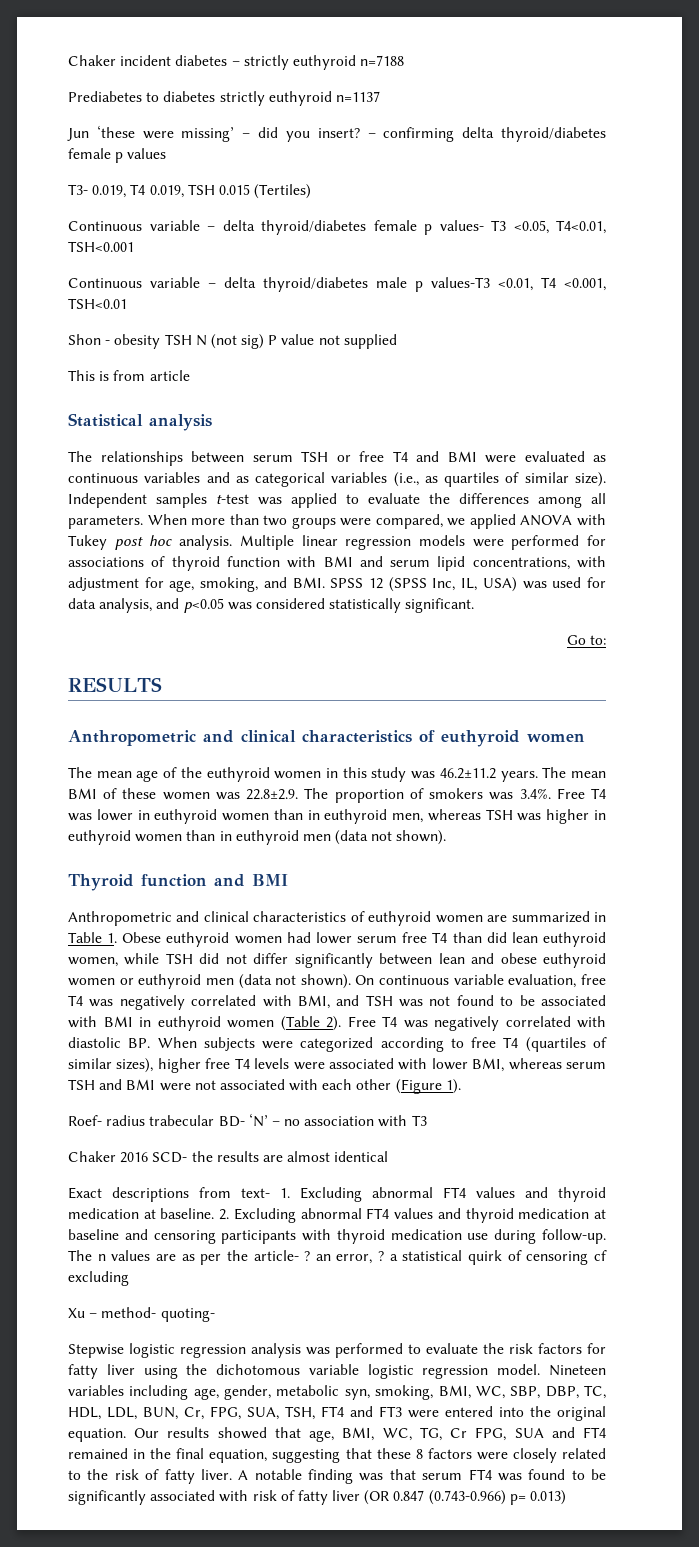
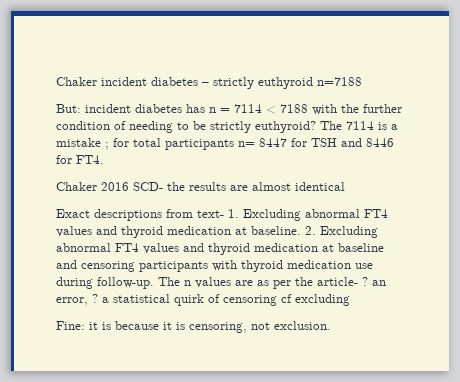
- Prediabetes to diabetes strictly euthyroid n=1137
- Jun ‘these were missing’ – did you insert? – confirming delta thyroid/diabetes female p values
- T3- 0.019, T4 0.019, TSH 0.015 (Tertiles)
- Continuous variable – delta thyroid/diabetes female p values- T3 <0.05, T4<0.01, TSH<0.001
- Continuous variable – delta thyroid/diabetes male p values-T3 <0.01, T4 <0.001, TSH<0.01
- Shon - obesity TSH N (not sig) P value not supplied
- This is from article
- Statistical analysis
- The relationships between serum TSH or free T4 and BMI were evaluated as continuous variables and as categorical variables (i.e., as quartiles of similar size). Independent samples t-test was applied to evaluate the differences among all parameters. When more than two groups were compared, we applied ANOVA with Tukey post hoc analysis. Multiple linear regression models were performed for associations of thyroid function with BMI and serum lipid concentrations, with adjustment for age, smoking, and BMI. SPSS 12 (SPSS Inc, IL, USA) was used for data analysis, and p<0.05 was considered statistically significant.
- Go to:
- RESULTS
- Anthropometric and clinical characteristics of euthyroid women
- The mean age of the euthyroid women in this study was 46.2±11.2 years. The mean BMI of these women was 22.8±2.9. The proportion of smokers was 3.4%. Free T4 was lower in euthyroid women than in euthyroid men, whereas TSH was higher in euthyroid women than in euthyroid men (data not shown).
- Thyroid function and BMI
- Anthropometric and clinical characteristics of euthyroid women are summarized in Table 1. Obese euthyroid women had lower serum free T4 than did lean euthyroid women, while TSH did not differ significantly between lean and obese euthyroid women or euthyroid men (data not shown). On continuous variable evaluation, free T4 was negatively correlated with BMI, and TSH was not found to be associated with BMI in euthyroid women (Table 2). Free T4 was negatively correlated with diastolic BP. When subjects were categorized according to free T4 (quartiles of similar sizes), higher free T4 levels were associated with lower BMI, whereas serum TSH and BMI were not associated with each other (Figure 1).
- Roef- radius trabecular BD- ‘N’ – no association with T3
+ But: incident diabetes has n = 7114 < 7188 with the further condition of needing to be strictly euthyroid? The 7114 is a mistake ; for total participants n= 8447 for TSH and 8446 for FT4.
- Xu – method- quoting-
- Stepwise logistic regression analysis was performed to evaluate the risk factors for fatty liver using the dichotomous variable logistic regression model. Nineteen variables including age, gender, metabolic syn, smoking, BMI, WC, SBP, DBP, TC, HDL, LDL, BUN, Cr, FPG, SUA, TSH, FT4 and FT3 were entered into the original equation. Our results showed that age, BMI, WC, TG, Cr FPG, SUA and FT4 remained in the final equation, suggesting that these 8 factors were closely related to the risk of fatty liver. A notable finding was that serum FT4 was found to be significantly associated with risk of fatty liver (OR 0.847 (0.743-0.966) p= 0.013)
+ Fine: it is because it is censoring, not exclusion.

